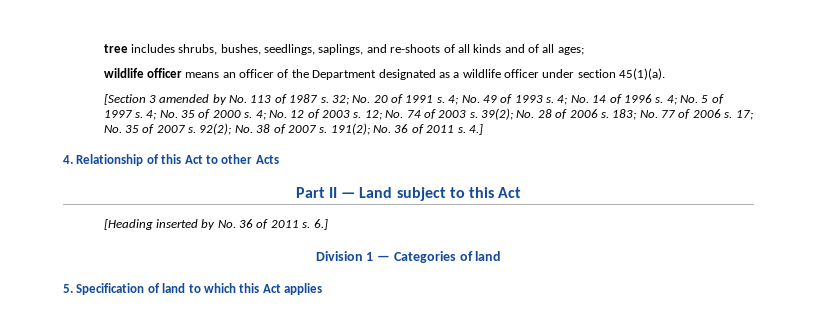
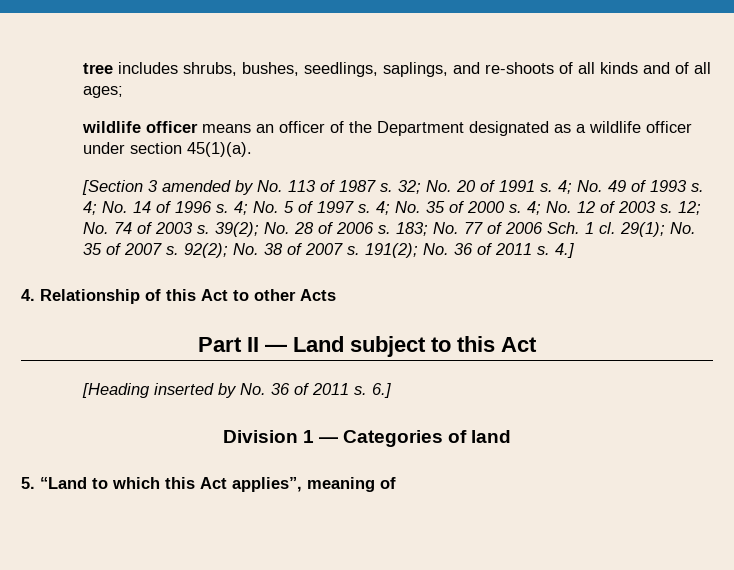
- 183; No. 77 of 2006 s. 17; No. 35 of 2007 s.
+ 183; No. 77 of 2006 Sch. 1 cl. 29(1); No. 35 of 2007 s.
- 5. Specification of land to which this Act applies
+ 5. “Land to which this Act applies”, meaning of

